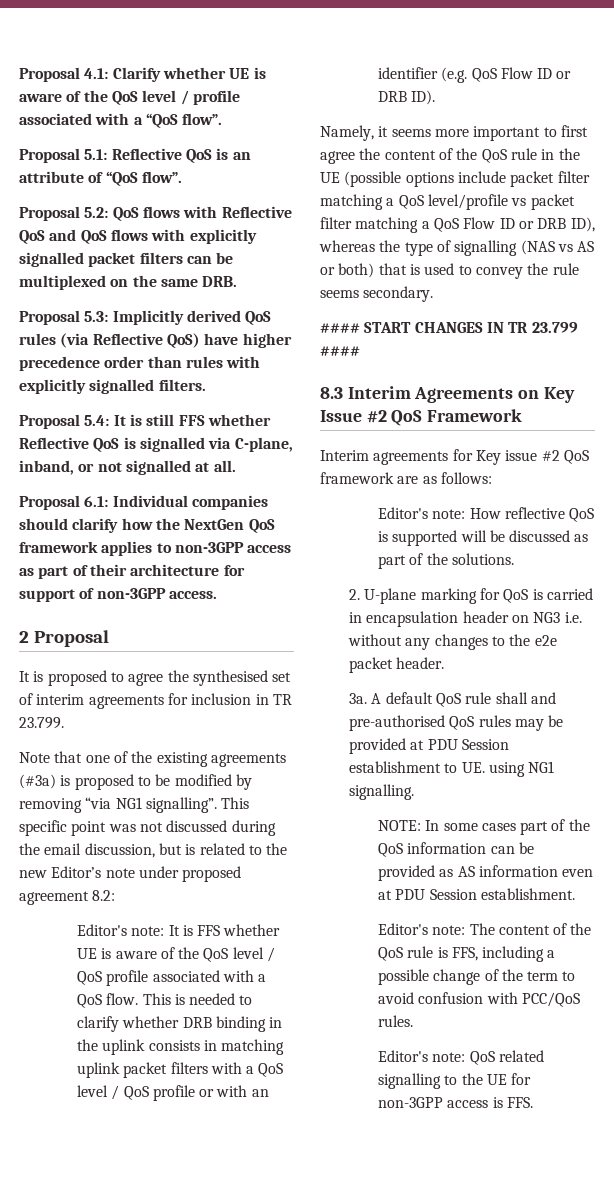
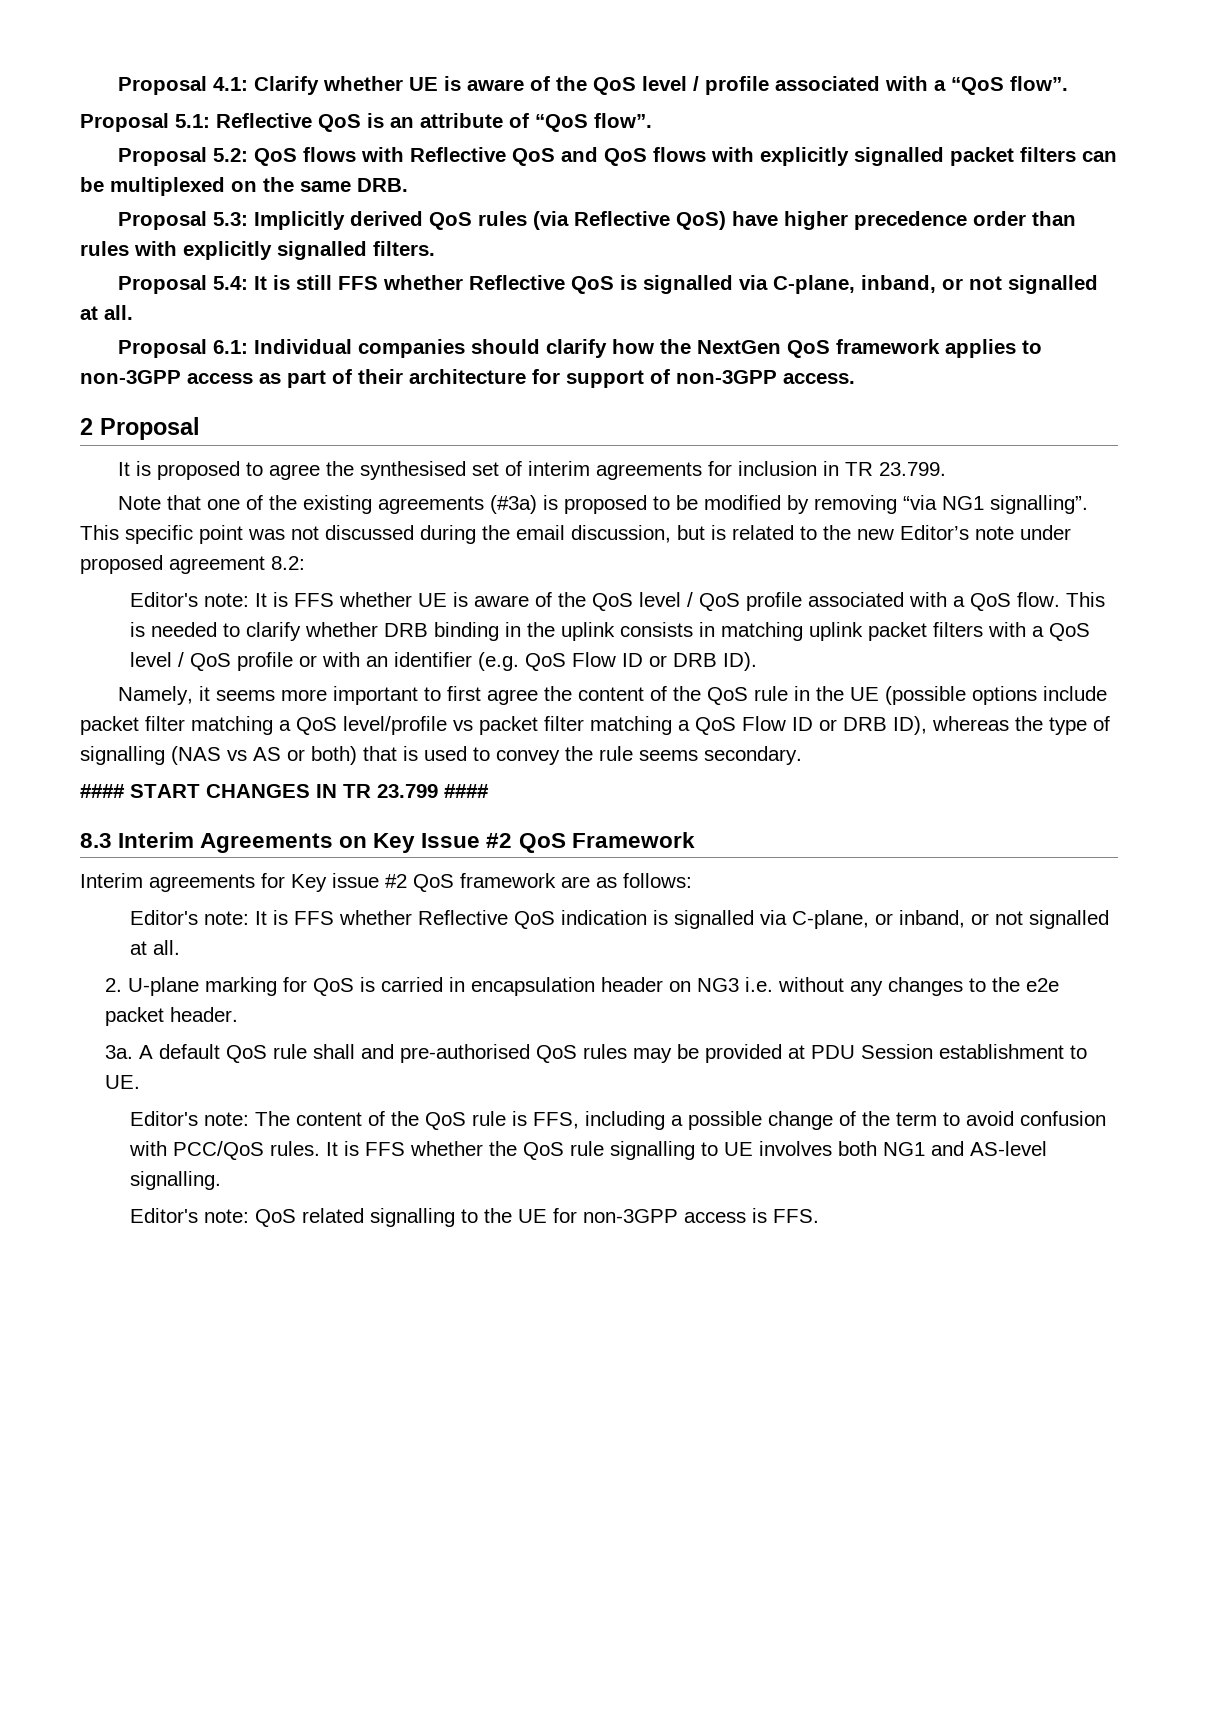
- Editor's note: How reflective QoS is supported will be discussed as part of the solutions.
+ Editor's note: It is FFS whether Reflective QoS indication is signalled via C-plane, or inband, or not signalled at all.
- A default QoS rule shall and pre-authorised QoS rules may be provided at PDU Session establishment to UE. using NG1 signalling.
- NOTE: In some cases part of the QoS information can be provided as AS information even at PDU Session establishment.
+ A default QoS rule shall and pre-authorised QoS rules may be provided at PDU Session establishment to UE.
+ It is FFS whether the QoS rule signalling to UE involves both NG1 and AS-level signalling.

